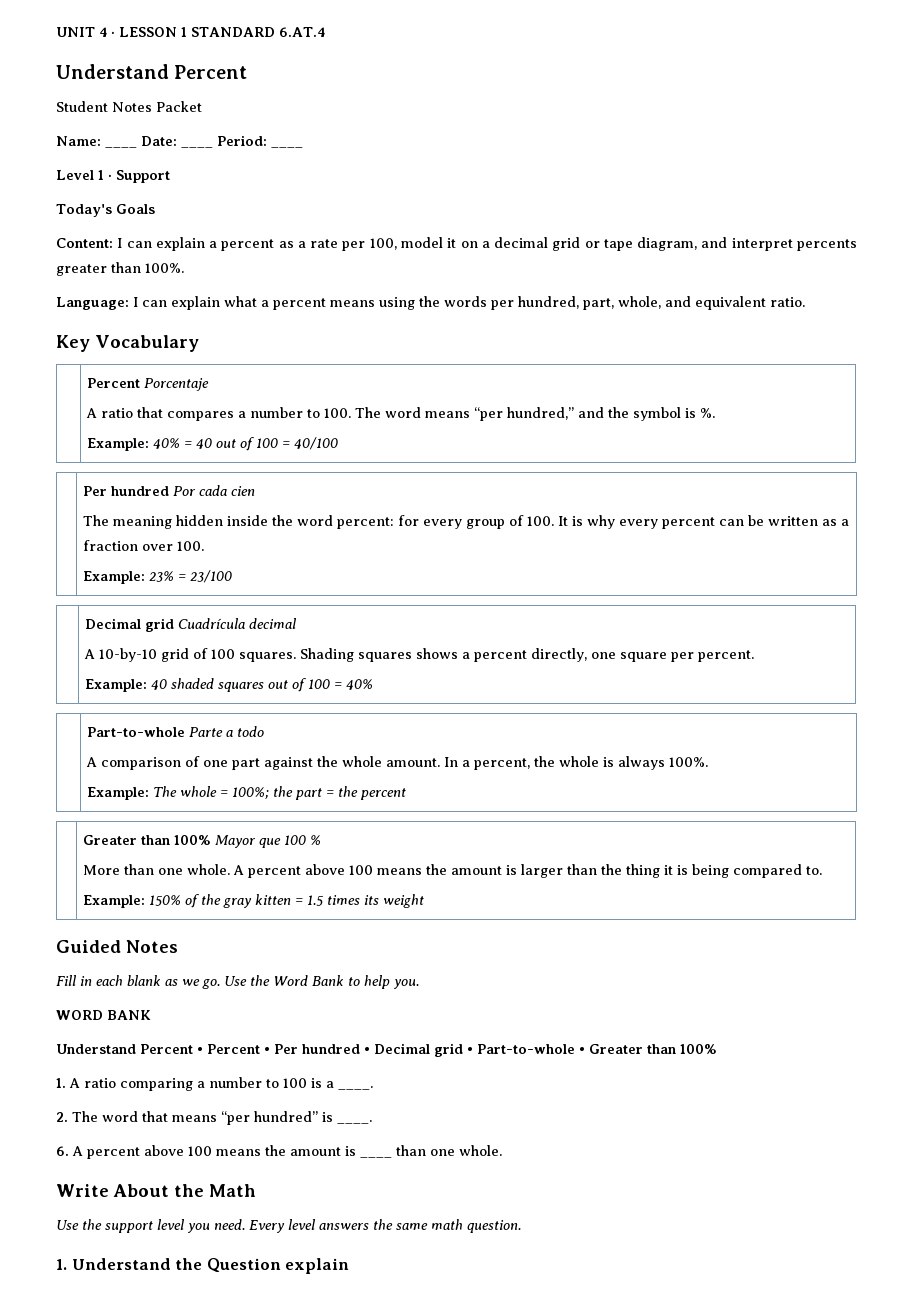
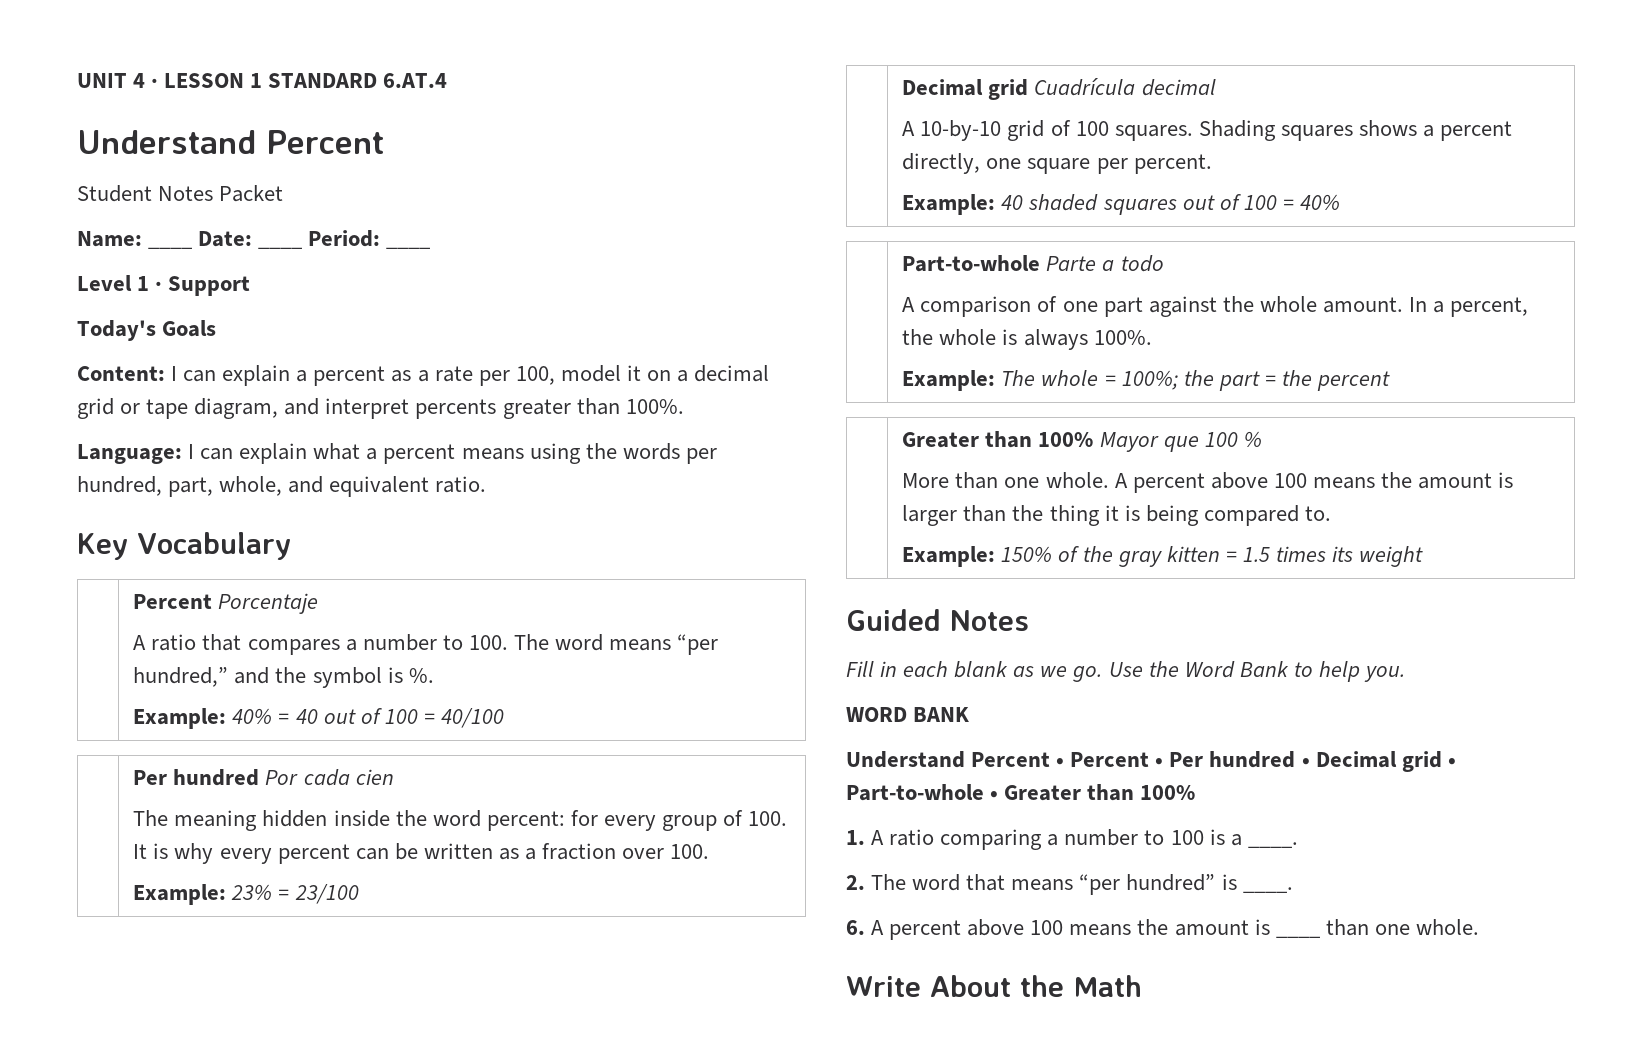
- Use the support level you need. Every level answers the same math question.
- 1. Understand the Question explain

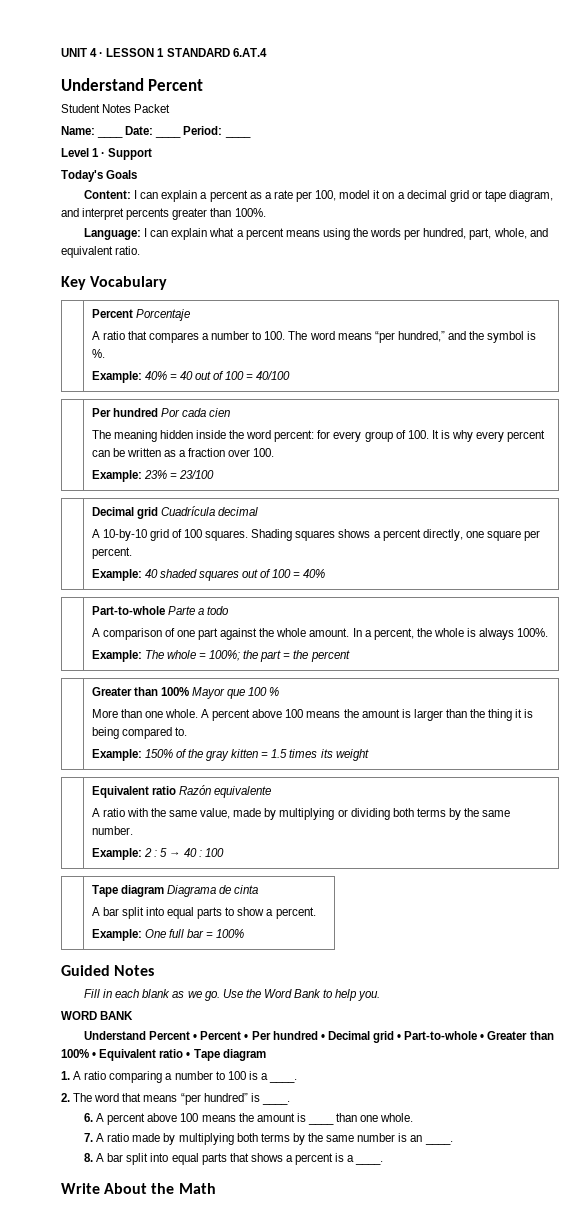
+ | Equivalent ratio Razón equivalente
+ A ratio with the same value, made by multiplying or dividing both terms by the same number.
+ Example: 2 : 5 → 40 : 100
+ | Tape diagram Diagrama de cinta
+ A bar split into equal parts to show a percent.
+ Example: One full bar = 100%
- Understand Percent • Percent • Per hundred • Decimal grid • Part-to-whole • Greater than 100%
+ Understand Percent • Percent • Per hundred • Decimal grid • Part-to-whole • Greater than 100% • Equivalent ratio • Tape diagram
+ 7. A ratio made by multiplying both terms by the same number is an ____.
+ 8. A bar split into equal parts that shows a percent is a ____.

